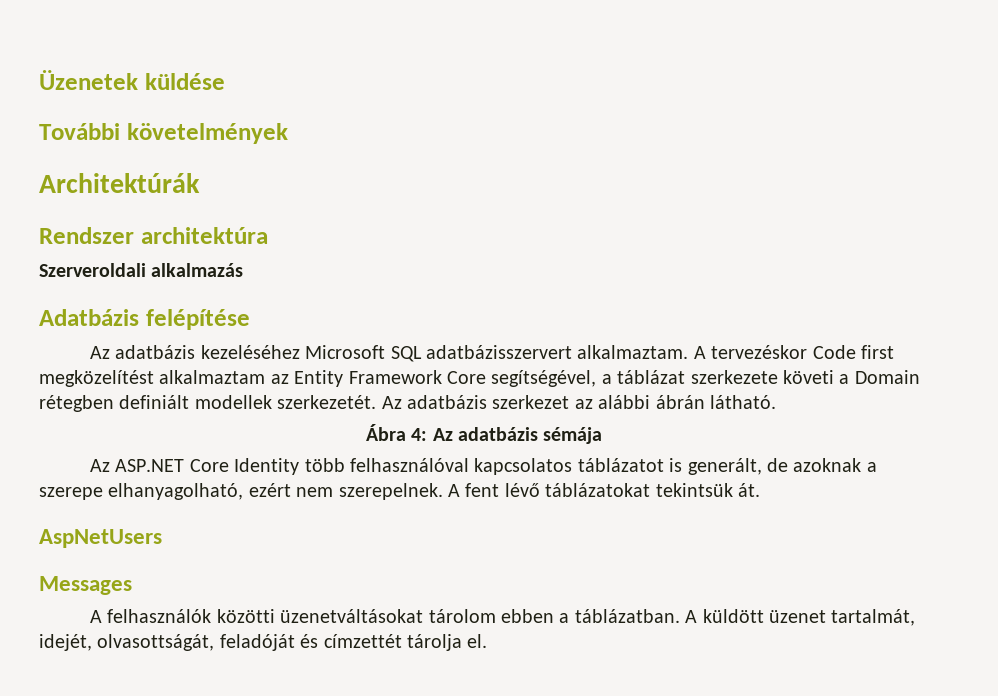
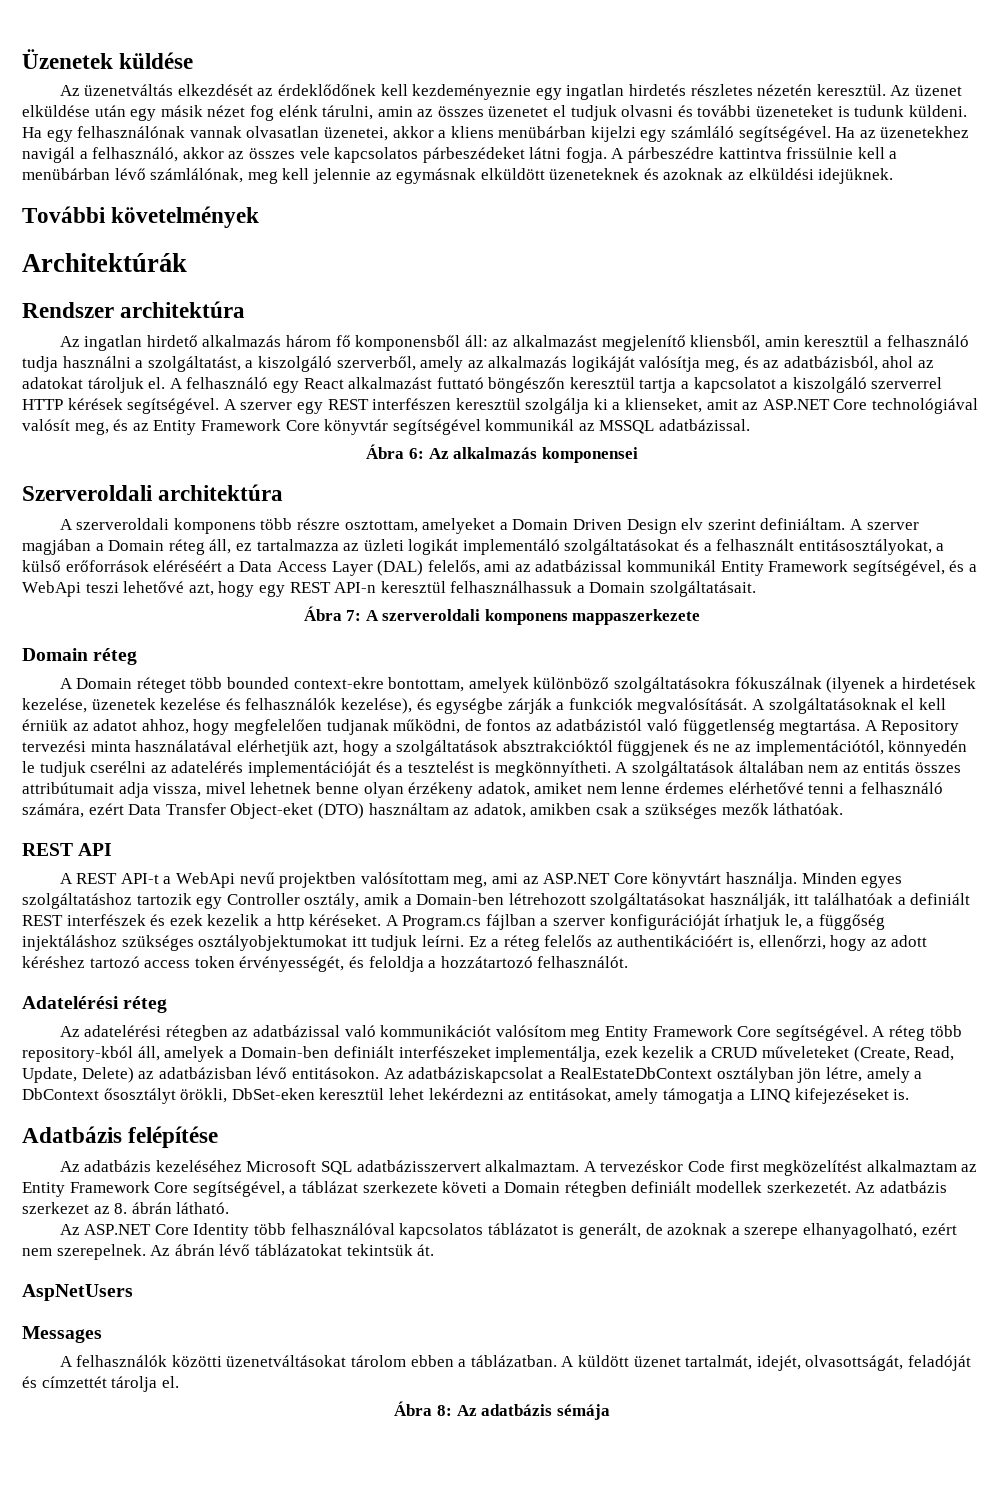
+ Az üzenetváltás elkezdését az érdeklődőnek kell kezdeményeznie egy ingatlan hirdetés részletes nézetén keresztül. Az üzenet elküldése után egy másik nézet fog elénk tárulni, amin az összes üzenetet el tudjuk olvasni és további üzeneteket is tudunk küldeni. Ha egy felhasználónak vannak olvasatlan üzenetei, akkor a kliens menübárban kijelzi egy számláló segítségével. Ha az üzenetekhez navigál a felhasználó, akkor az összes vele kapcsolatos párbeszédeket látni fogja. A párbeszédre kattintva frissülnie kell a menübárban lévő számlálónak, meg kell jelennie az egymásnak elküldött üzeneteknek és azoknak az elküldési idejüknek.
- Szerveroldali alkalmazás
+ Az ingatlan hirdető alkalmazás három fő komponensből áll: az alkalmazást megjelenítő kliensből, amin keresztül a felhasználó tudja használni a szolgáltatást, a kiszolgáló szerverből, amely az alkalmazás logikáját valósítja meg, és az adatbázisból, ahol az adatokat tároljuk el. A felhasználó egy React alkalmazást futtató böngészőn keresztül tartja a kapcsolatot a kiszolgáló szerverrel HTTP kérések segítségével. A szerver egy REST interfészen keresztül szolgálja ki a klienseket, amit az ASP.NET Core technológiával valósít meg, és az Entity Framework Core könyvtár segítségével kommunikál az MSSQL adatbázissal.
+ Ábra 6: Az alkalmazás komponensei
+ Szerveroldali architektúra
+ A szerveroldali komponens több részre osztottam, amelyeket a Domain Driven Design elv szerint definiáltam. A szerver magjában a Domain réteg áll, ez tartalmazza az üzleti logikát implementáló szolgáltatásokat és a felhasznált entitásosztályokat, a külső erőforrások eléréséért a Data Access Layer (DAL) felelős, ami az adatbázissal kommunikál Entity Framework segítségével, és a WebApi teszi lehetővé azt, hogy egy REST API-n keresztül felhasználhassuk a Domain szolgáltatásait.
+ Ábra 7: A szerveroldali komponens mappaszerkezete
+ Domain réteg
+ A Domain réteget több bounded context-ekre bontottam, amelyek különböző szolgáltatásokra fókuszálnak (ilyenek a hirdetések kezelése, üzenetek kezelése és felhasználók kezelése), és egységbe zárják a funkciók megvalósítását. A szolgáltatásoknak el kell érniük az adatot ahhoz, hogy megfelelően tudjanak működni, de fontos az adatbázistól való függetlenség megtartása. A Repository tervezési minta használatával elérhetjük azt, hogy a szolgáltatások absztrakcióktól függjenek és ne az implementációtól, könnyedén le tudjuk cserélni az adatelérés implementációját és a tesztelést is megkönnyítheti. A szolgáltatások általában nem az entitás összes attribútumait adja vissza, mivel lehetnek benne olyan érzékeny adatok, amiket nem lenne érdemes elérhetővé tenni a felhasználó számára, ezért Data Transfer Object-eket (DTO) használtam az adatok, amikben csak a szükséges mezők láthatóak.
+ REST API
+ A REST API-t a WebApi nevű projektben valósítottam meg, ami az ASP.NET Core könyvtárt használja. Minden egyes szolgáltatáshoz tartozik egy Controller osztály, amik a Domain-ben létrehozott szolgáltatásokat használják, itt találhatóak a definiált REST interfészek és ezek kezelik a http kéréseket. A Program.cs fájlban a szerver konfigurációját írhatjuk le, a függőség injektáláshoz szükséges osztályobjektumokat itt tudjuk leírni. Ez a réteg felelős az authentikációért is, ellenőrzi, hogy az adott kéréshez tartozó access token érvényességét, és feloldja a hozzátartozó felhasználót.
+ Adatelérési réteg
+ Az adatelérési rétegben az adatbázissal való kommunikációt valósítom meg Entity Framework Core segítségével. A réteg több repository-kból áll, amelyek a Domain-ben definiált interfészeket implementálja, ezek kezelik a CRUD műveleteket (Create, Read, Update, Delete) az adatbázisban lévő entitásokon. Az adatbáziskapcsolat a RealEstateDbContext osztályban jön létre, amely a DbContext ősosztályt örökli, DbSet-eken keresztül lehet lekérdezni az entitásokat, amely támogatja a LINQ kifejezéseket is.
- Az adatbázis szerkezet az alábbi ábrán látható.
+ Az adatbázis szerkezet az 8. ábrán látható.
- Ábra 4: Az adatbázis sémája
- A fent lévő táblázatokat tekintsük át.
+ Az ábrán lévő táblázatokat tekintsük át.
+ Ábra 8: Az adatbázis sémája

